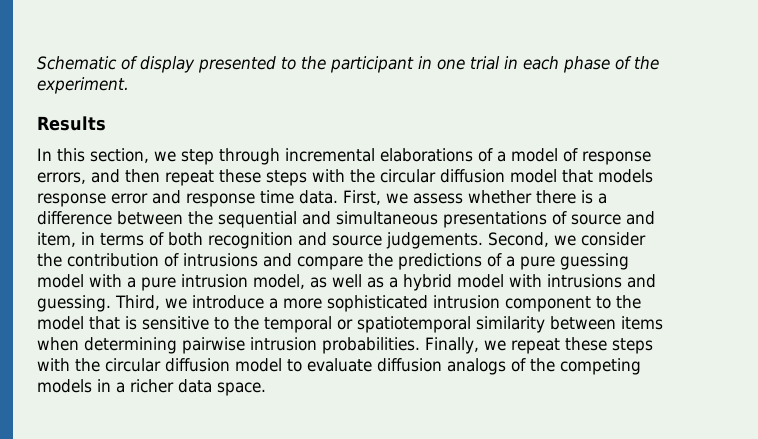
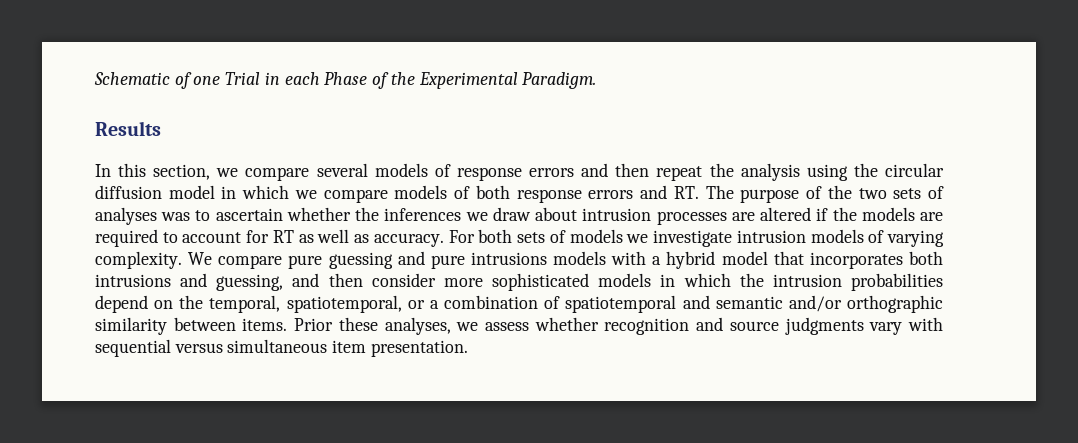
- Schematic of display presented to the participant in one trial in each phase of the experiment.
+ Schematic of one Trial in each Phase of the Experimental Paradigm.
- In this section, we step through incremental elaborations of a model of response errors, and then repeat these steps with the circular diffusion model that models response error and response time data. First, we assess whether there is a difference between the sequential and simultaneous presentations of source and item, in terms of both recognition and source judgements. Second, we consider the contribution of intrusions and compare the predictions of a pure guessing model with a pure intrusion model, as well as a hybrid model with intrusions and guessing. Third, we introduce a more sophisticated intrusion component to the model that is sensitive to the temporal or spatiotemporal similarity between items when determining pairwise intrusion probabilities. Finally, we repeat these steps with the circular diffusion model to evaluate diffusion analogs of the competing models in a richer data space.
+ In this section, we compare several models of response errors and then repeat the analysis using the circular diffusion model in which we compare models of both response errors and RT. The purpose of the two sets of analyses was to ascertain whether the inferences we draw about intrusion processes are altered if the models are required to account for RT as well as accuracy. For both sets of models we investigate intrusion models of varying complexity. We compare pure guessing and pure intrusions models with a hybrid model that incorporates both intrusions and guessing, and then consider more sophisticated models in which the intrusion probabilities depend on the temporal, spatiotemporal, or a combination of spatiotemporal and semantic and/or orthographic similarity between items. Prior these analyses, we assess whether recognition and source judgments vary with sequential versus simultaneous item presentation.

